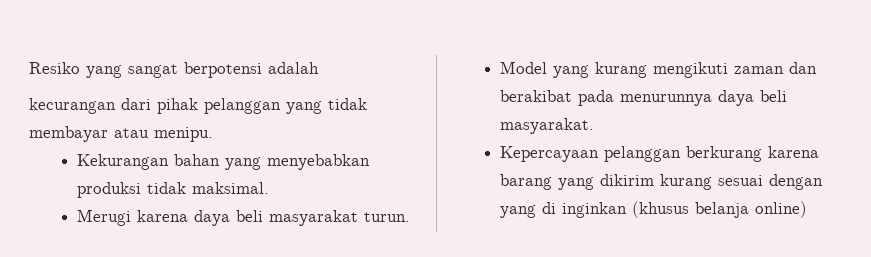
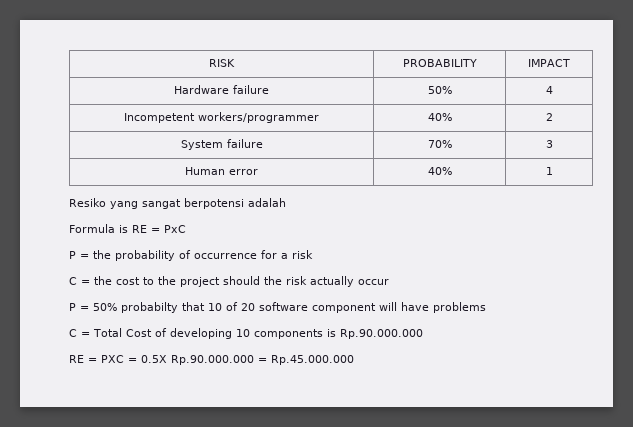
+ RISK | PROBABILITY | IMPACT
+ Hardware failure | 50% | 4
+ Incompetent workers/programmer | 40% | 2
+ System failure | 70% | 3
+ Human error | 40% | 1
- kecurangan dari pihak pelanggan yang tidak membayar atau menipu.
- Kekurangan bahan yang menyebabkan produksi tidak maksimal.
- Merugi karena daya beli masyarakat turun.
- Model yang kurang mengikuti zaman dan berakibat pada menurunnya daya beli masyarakat.
- Kepercayaan pelanggan berkurang karena barang yang dikirim kurang sesuai dengan yang di inginkan (khusus belanja online)
+ Formula is RE = PxC
+ P = the probability of occurrence for a risk
+ C = the cost to the project should the risk actually occur
+ P = 50% probabilty that 10 of 20 software component will have problems
+ C = Total Cost of developing 10 components is Rp.90.000.000
+ RE = PXC = 0.5X Rp.90.000.000 = Rp.45.000.000

